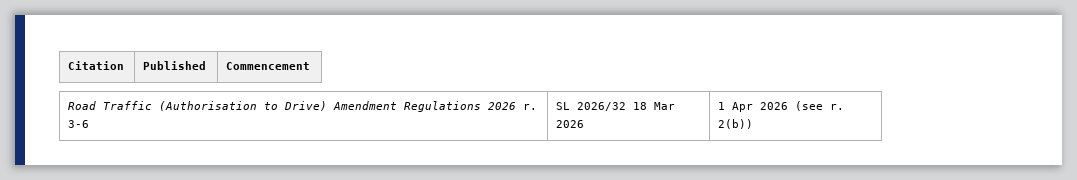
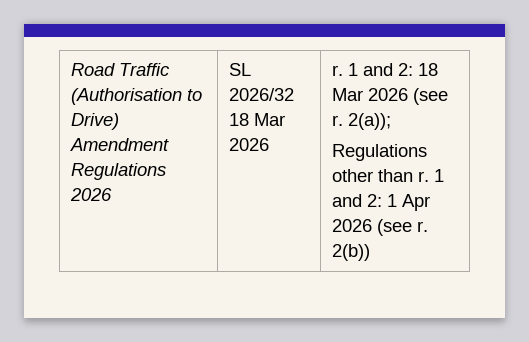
- Citation | Published | Commencement
- Road Traffic (Authorisation to Drive) Amendment Regulations 2026 r. 3-6 | SL 2026/32 18 Mar 2026 | 1 Apr 2026 (see r. 2(b))
+ Road Traffic (Authorisation to Drive) Amendment Regulations 2026 | SL 2026/32 18 Mar 2026 | r. 1 and 2: 18 Mar 2026 (see r. 2(a));
+ Regulations other than r. 1 and 2: 1 Apr 2026 (see r. 2(b))

